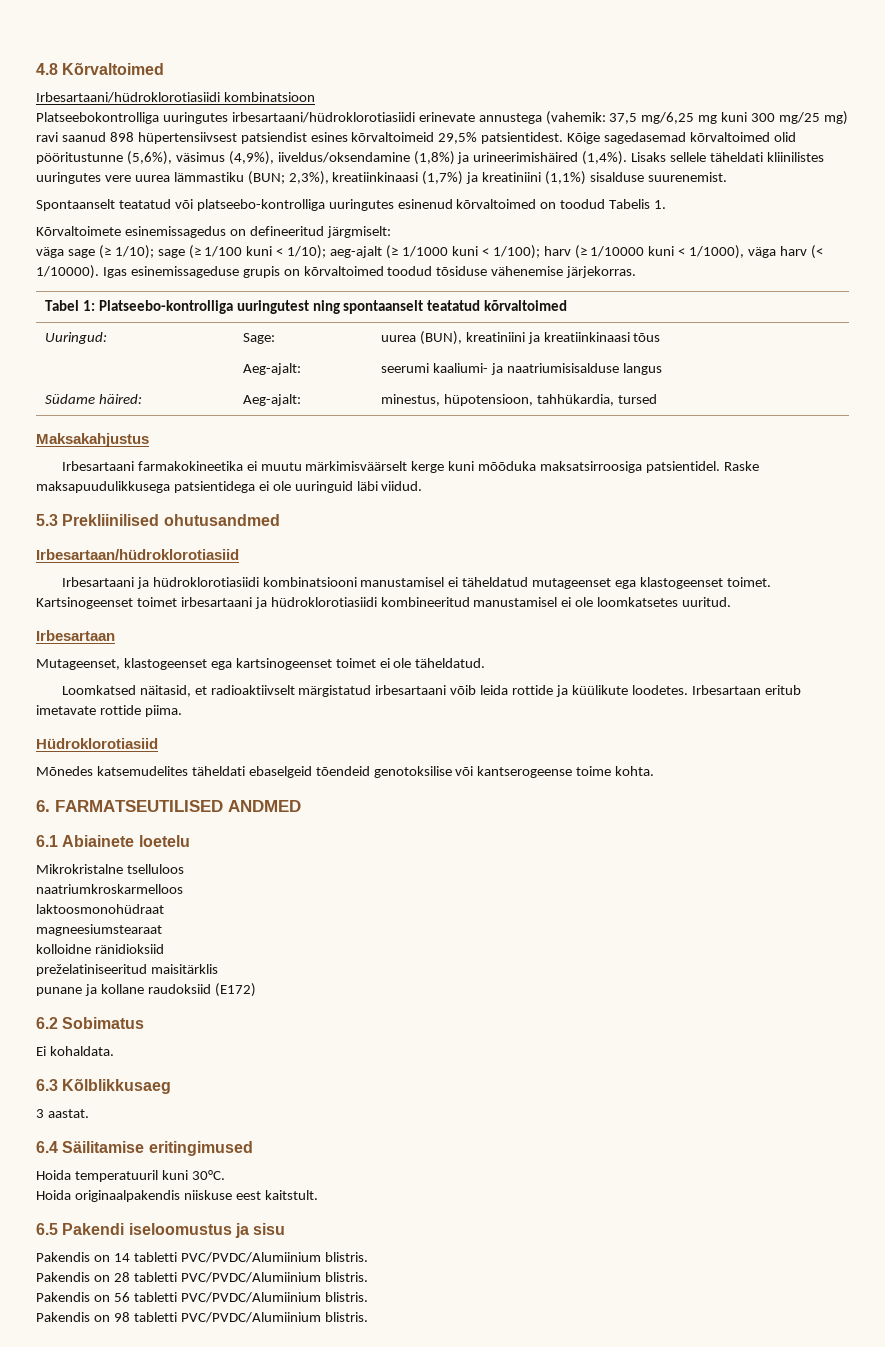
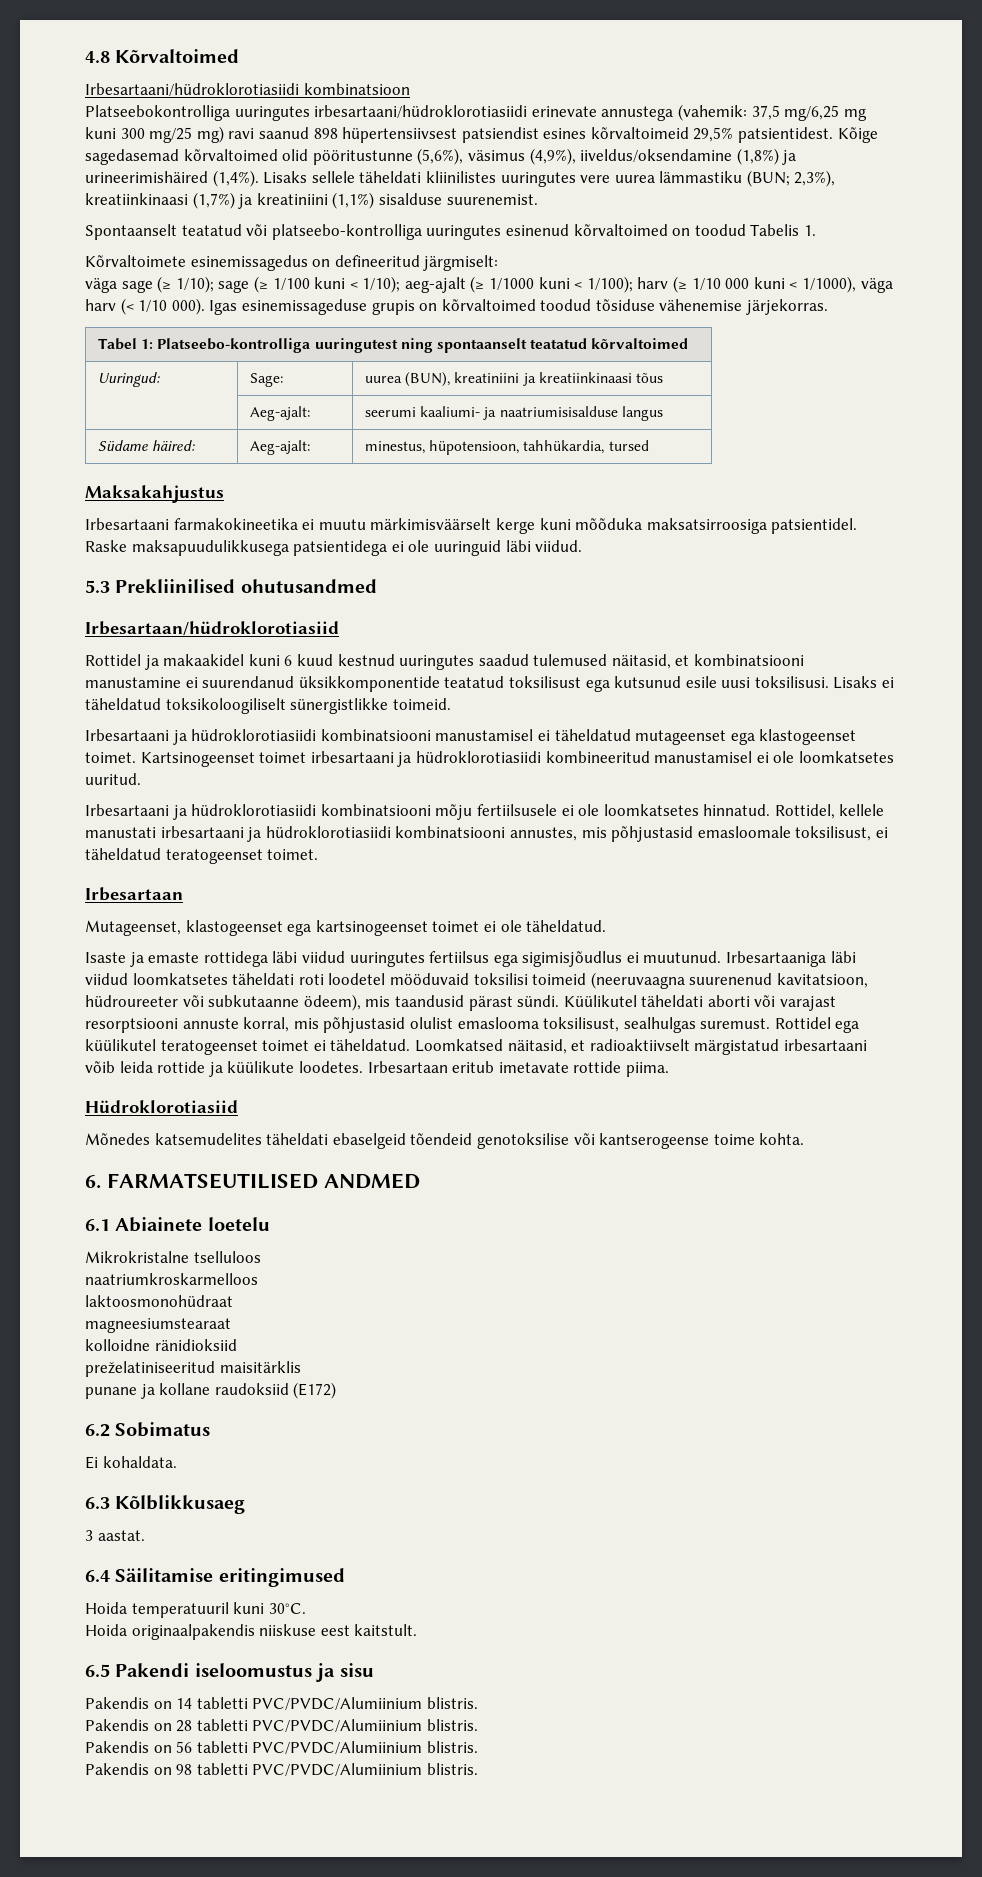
- väga sage (≥ 1/10); sage (≥ 1/100 kuni < 1/10); aeg-ajalt (≥ 1/1000 kuni < 1/100); harv (≥ 1/10000 kuni < 1/1000), väga harv (< 1/10000).
+ väga sage (≥ 1/10); sage (≥ 1/100 kuni < 1/10); aeg-ajalt (≥ 1/1000 kuni < 1/100); harv (≥ 1/10 000 kuni < 1/1000), väga harv (< 1/10 000).
+ Rottidel ja makaakidel kuni 6 kuud kestnud uuringutes saadud tulemused näitasid, et kombinatsiooni manustamine ei suurendanud üksikkomponentide teatatud toksilisust ega kutsunud esile uusi toksilisusi. Lisaks ei täheldatud toksikoloogiliselt sünergistlikke toimeid.
+ Irbesartaani ja hüdroklorotiasiidi kombinatsiooni mõju fertiilsusele ei ole loomkatsetes hinnatud. Rottidel, kellele manustati irbesartaani ja hüdroklorotiasiidi kombinatsiooni annustes, mis põhjustasid emasloomale toksilisust, ei täheldatud teratogeenset toimet.
+ Isaste ja emaste rottidega läbi viidud uuringutes fertiilsus ega sigimisjõudlus ei muutunud. Irbesartaaniga läbi viidud loomkatsetes täheldati roti loodetel mööduvaid toksilisi toimeid (neeruvaagna suurenenud kavitatsioon, hüdroureeter või subkutaanne ödeem), mis taandusid pärast sündi. Küülikutel täheldati aborti või varajast resorptsiooni annuste korral, mis põhjustasid olulist emaslooma toksilisust, sealhulgas suremust. Rottidel ega küülikutel teratogeenset toimet ei täheldatud.

